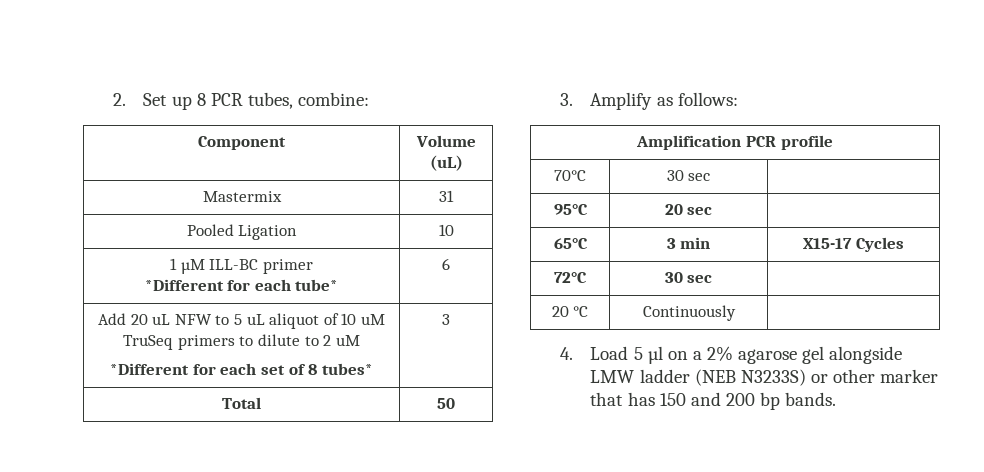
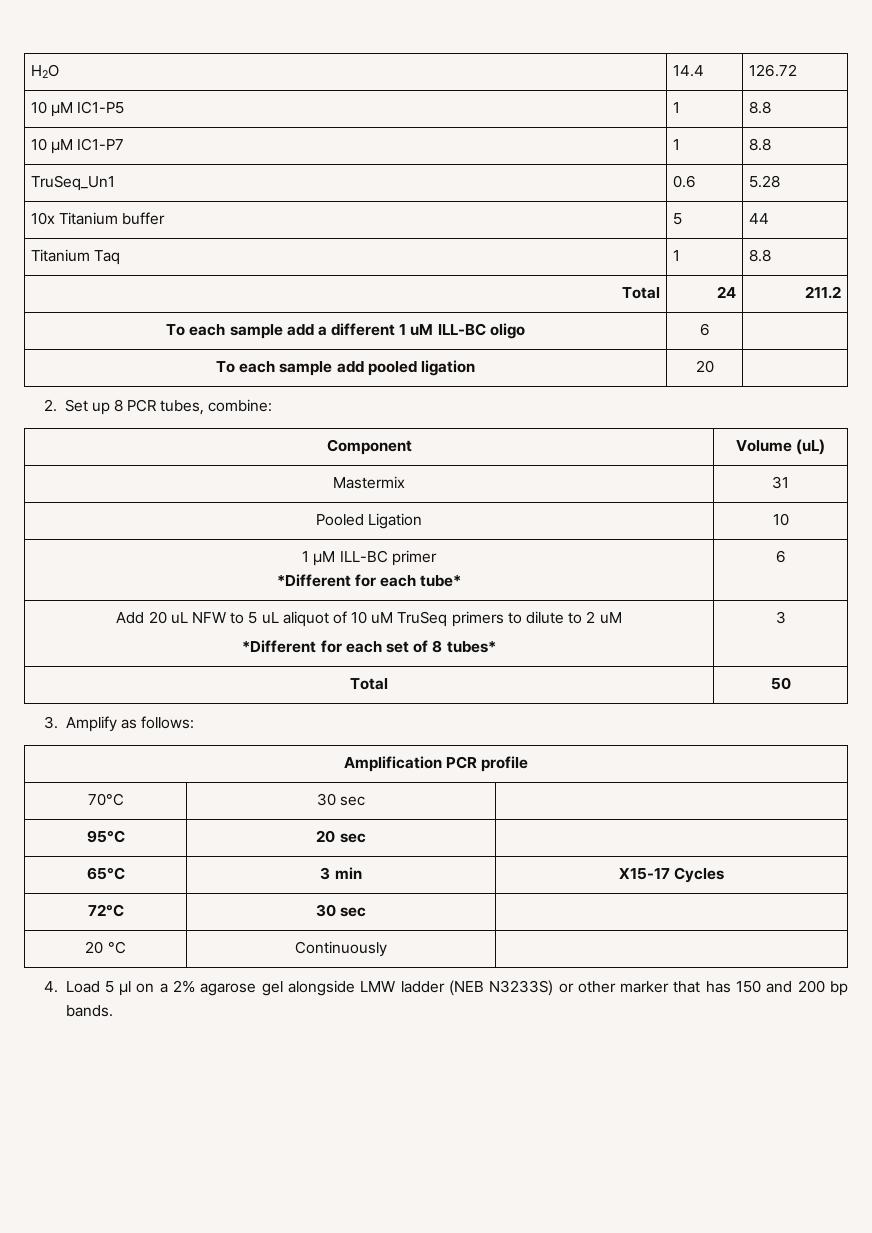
+ H2O | 14.4 | 126.72
+ 10 µM IC1-P5 | 1 | 8.8
+ 10 µM IC1-P7 | 1 | 8.8
+ TruSeq_Un1 | 0.6 | 5.28
+ 10x Titanium buffer | 5 | 44
+ Titanium Taq | 1 | 8.8
+ Total | 24 | 211.2
+ To each sample add a different 1 uM ILL-BC oligo | 6 |
+ To each sample add pooled ligation | 20 |

